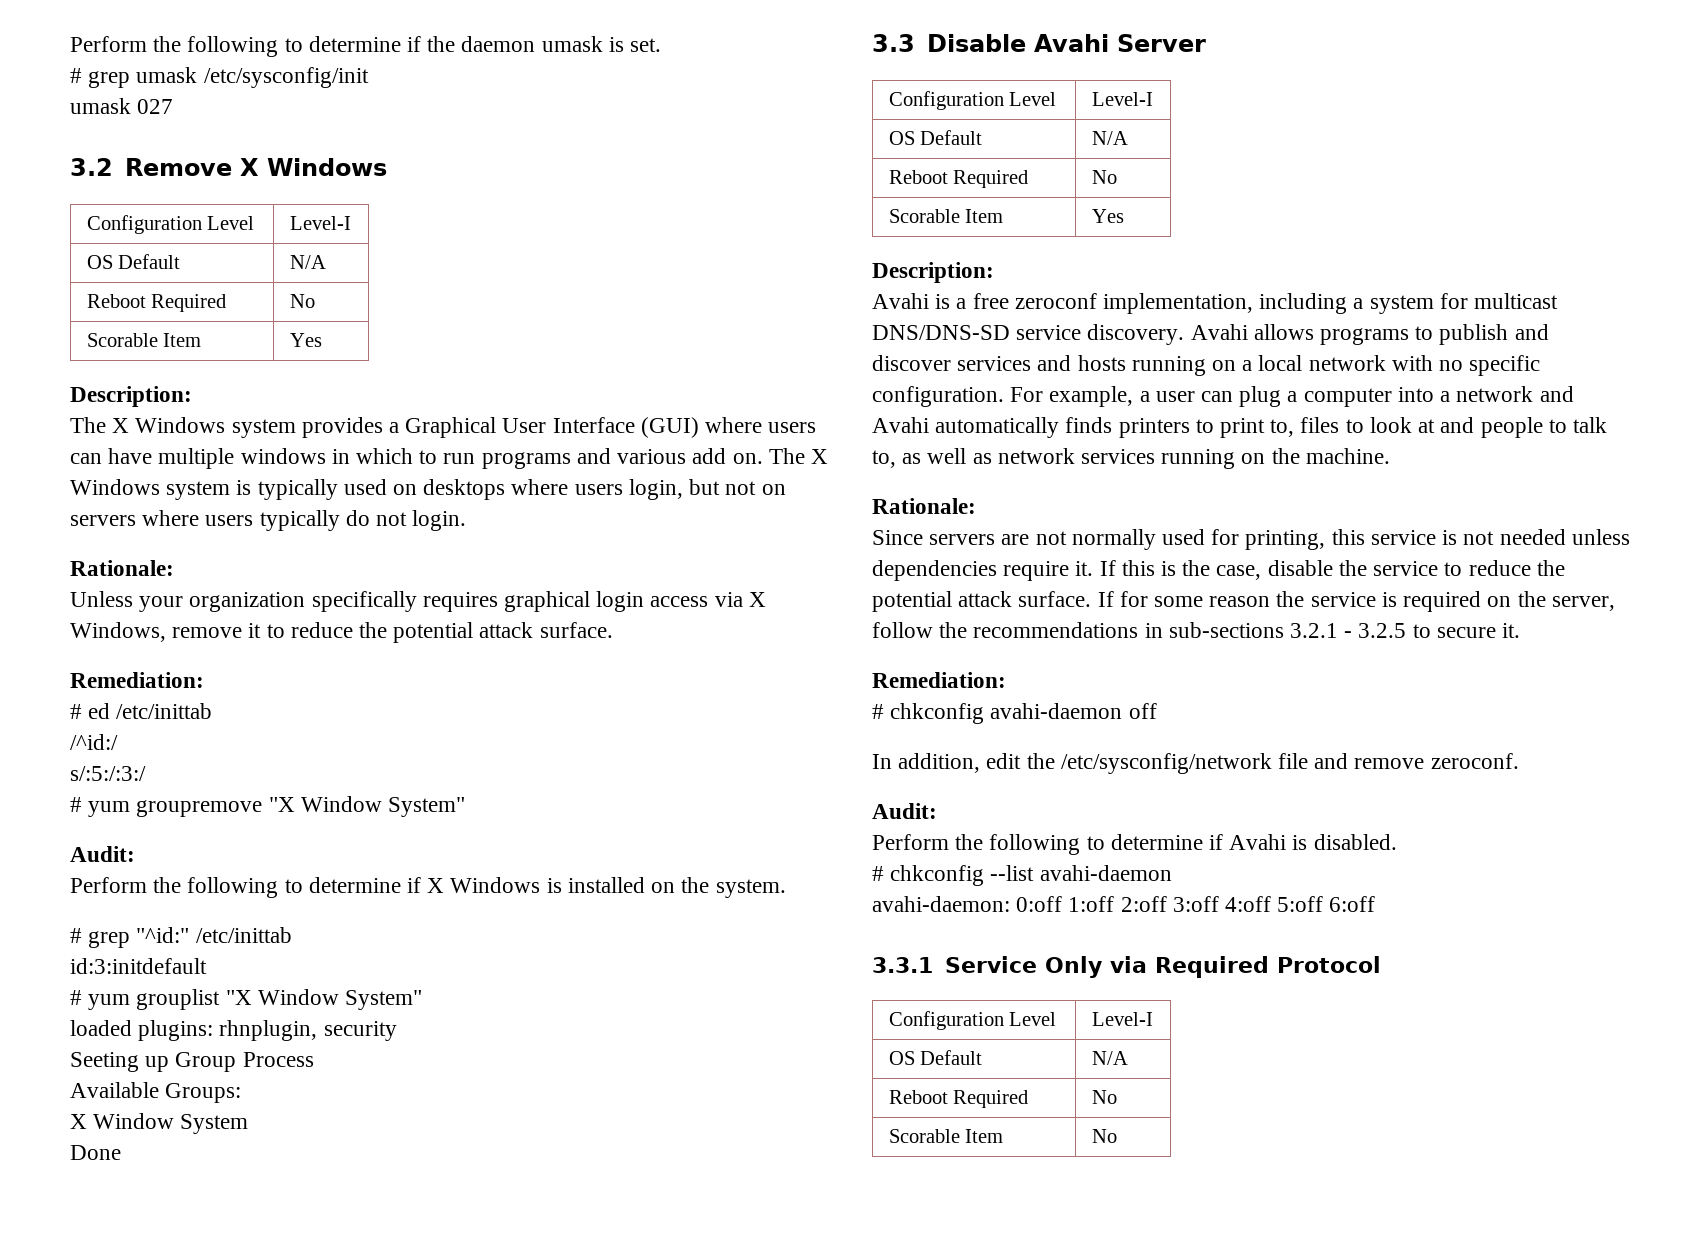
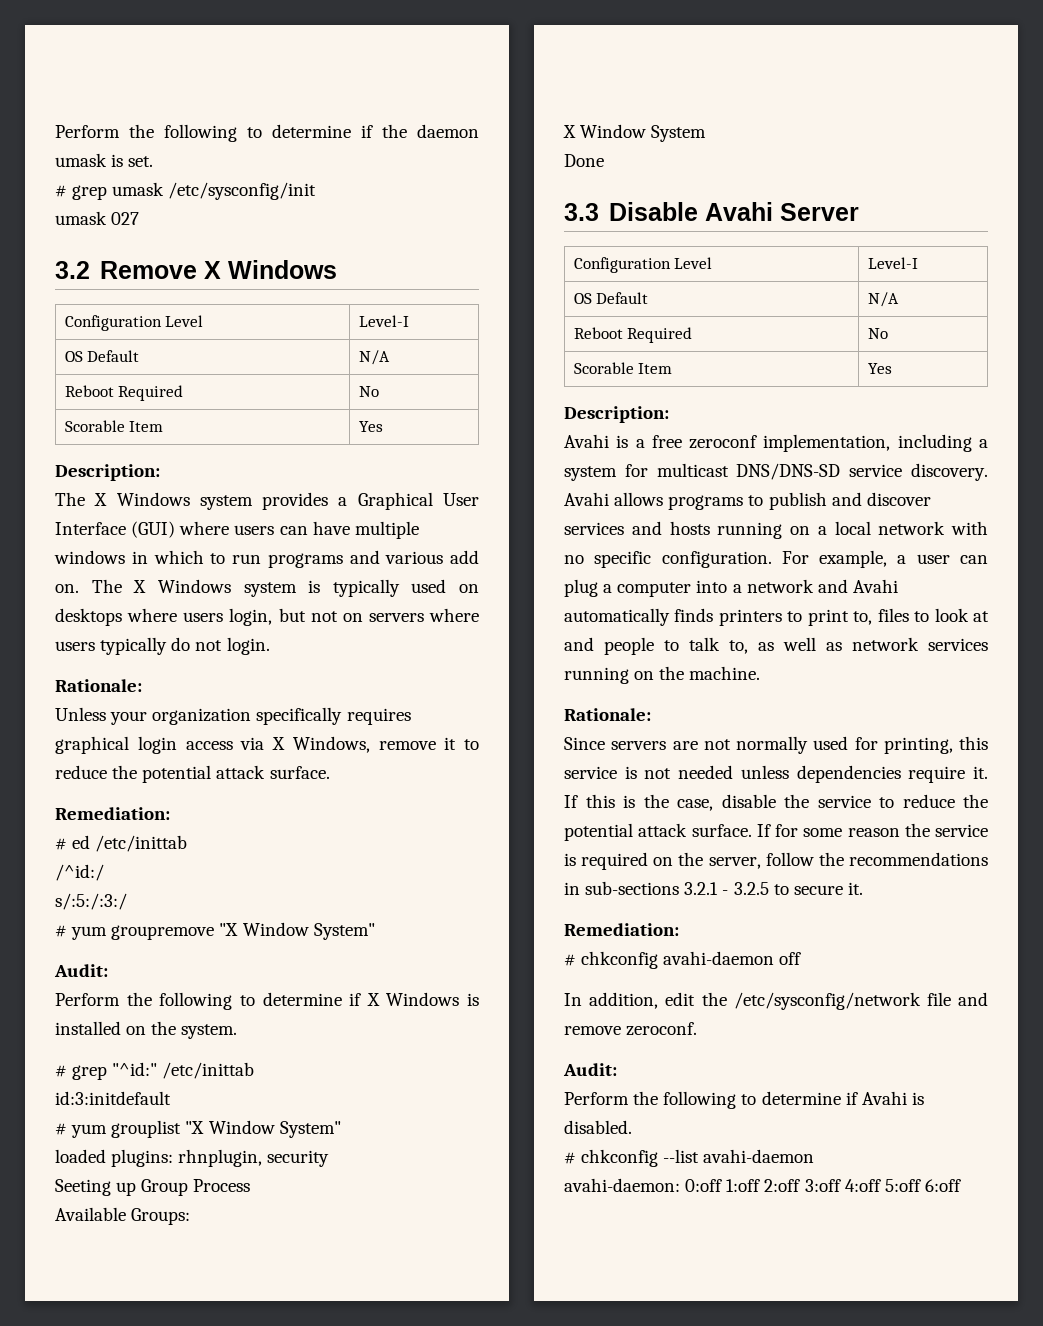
- 3.3.1 Service Only via Required Protocol
- Configuration Level | Level-I
- OS Default | N/A
- Reboot Required | No
- Scorable Item | No

